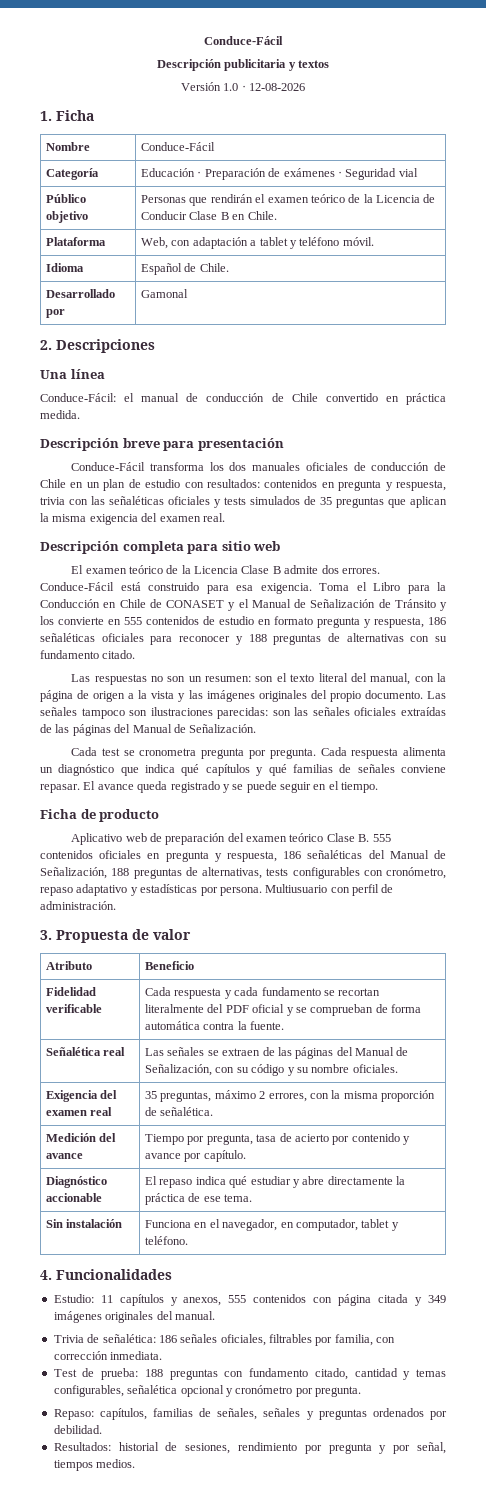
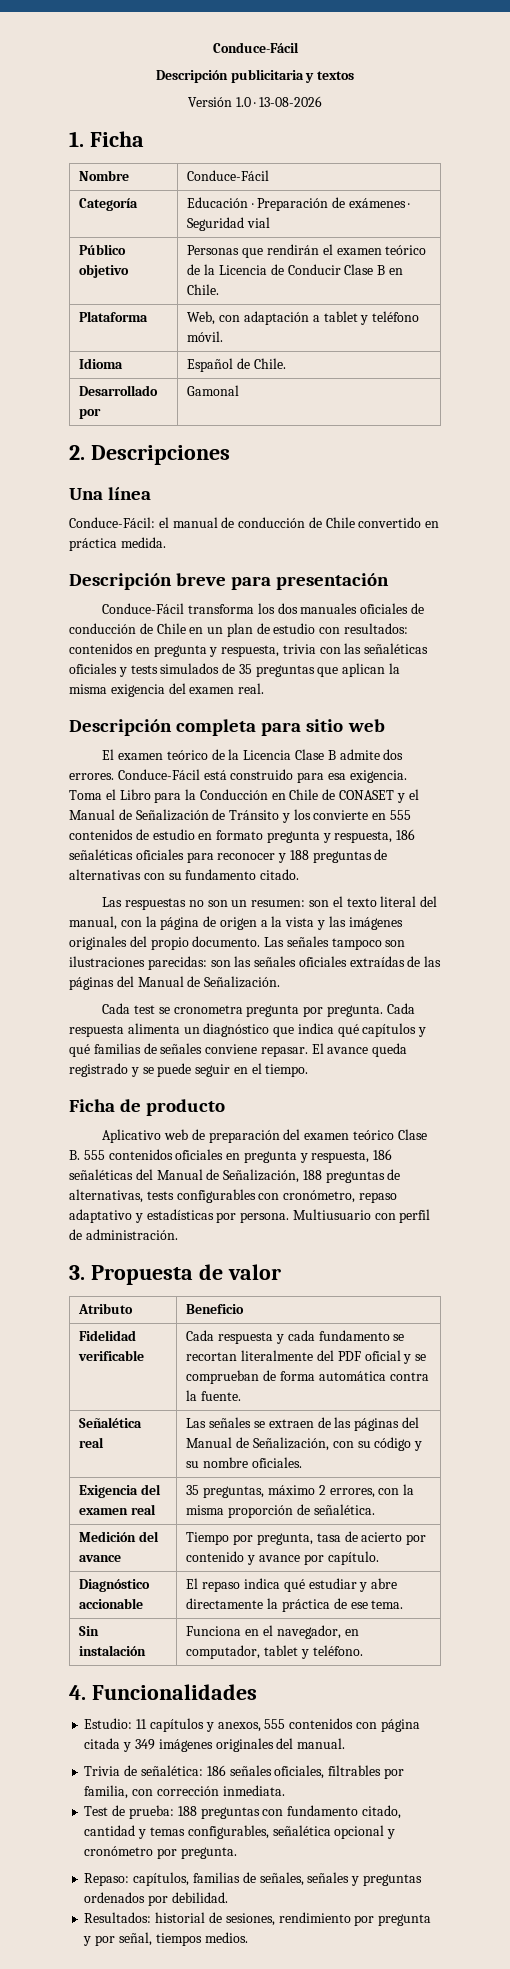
- Versión 1.0 · 12-08-2026
+ Versión 1.0 · 13-08-2026

